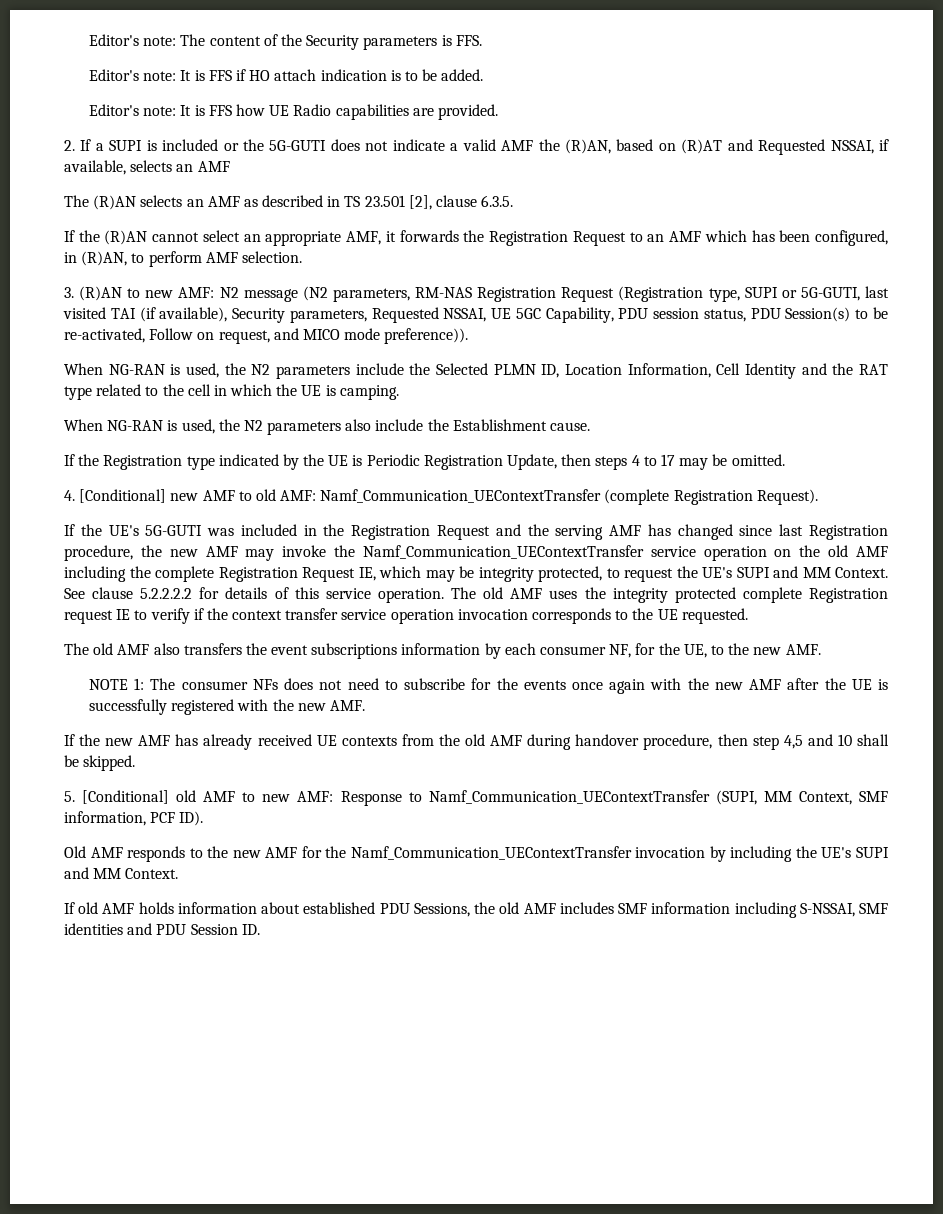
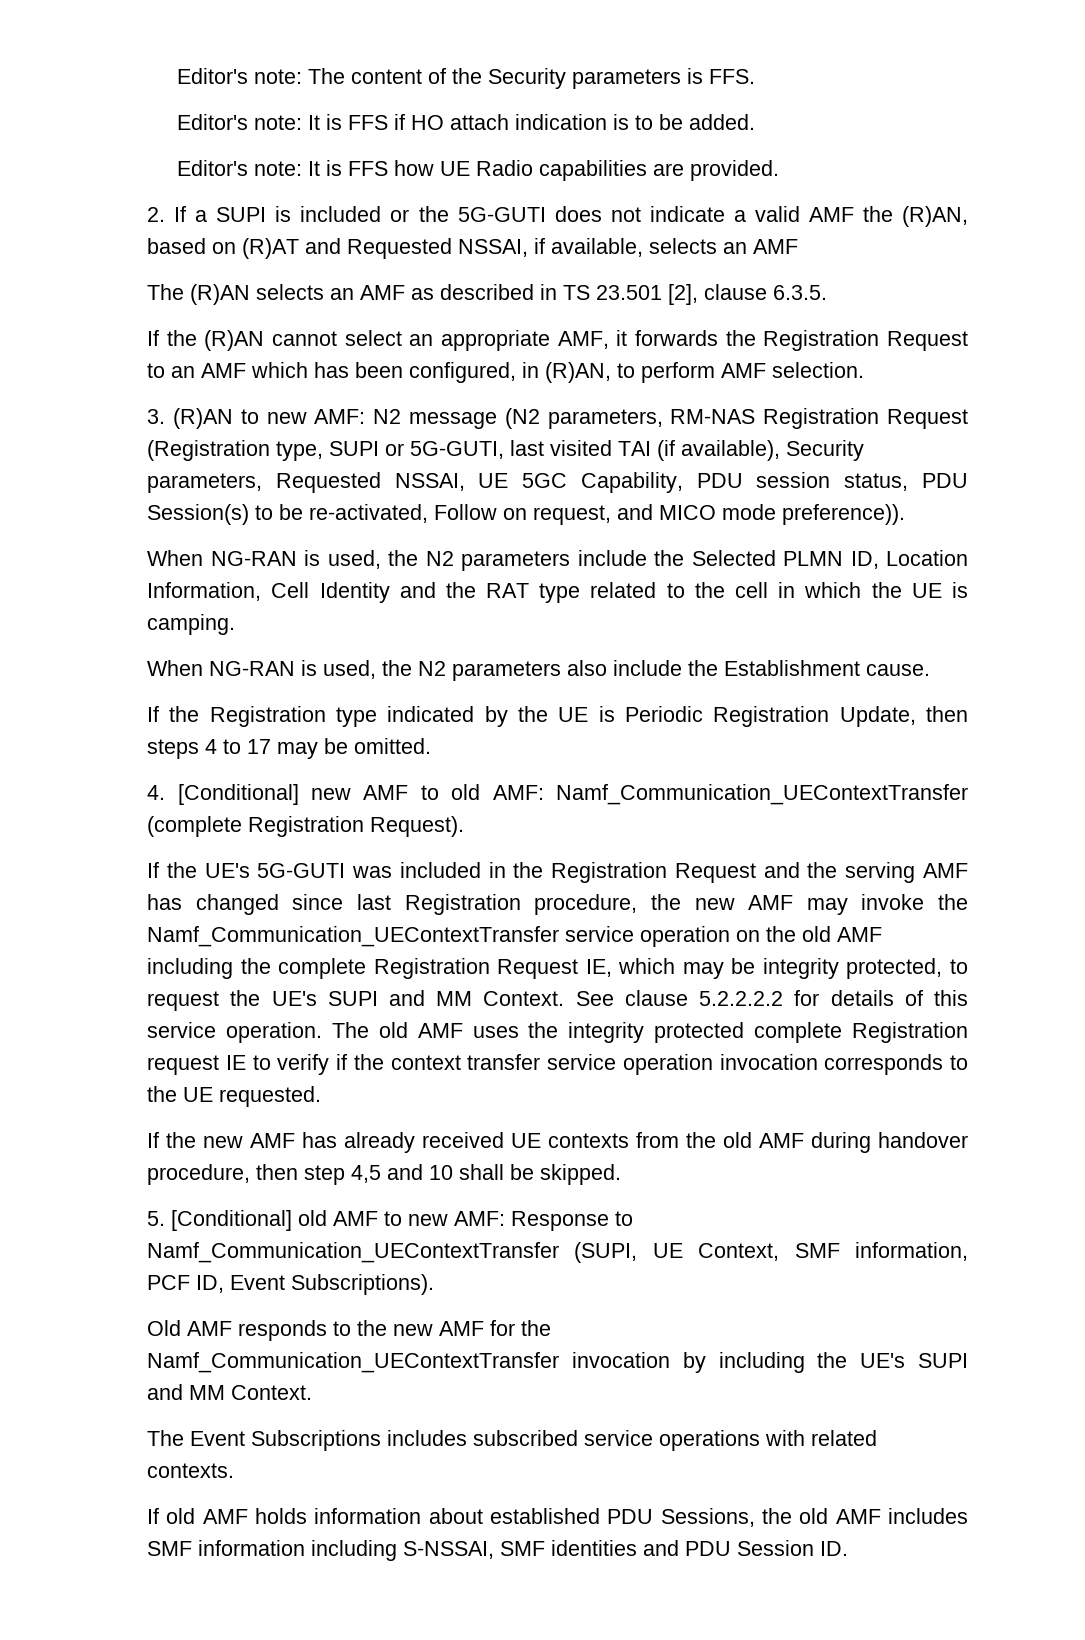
- The old AMF also transfers the event subscriptions information by each consumer NF, for the UE, to the new AMF.
- NOTE 1: The consumer NFs does not need to subscribe for the events once again with the new AMF after the UE is successfully registered with the new AMF.
- 5. [Conditional] old AMF to new AMF: Response to Namf_Communication_UEContextTransfer (SUPI, MM Context, SMF information, PCF ID).
+ 5. [Conditional] old AMF to new AMF: Response to Namf_Communication_UEContextTransfer (SUPI, UE Context, SMF information, PCF ID, Event Subscriptions).
+ The Event Subscriptions includes subscribed service operations with related contexts.

